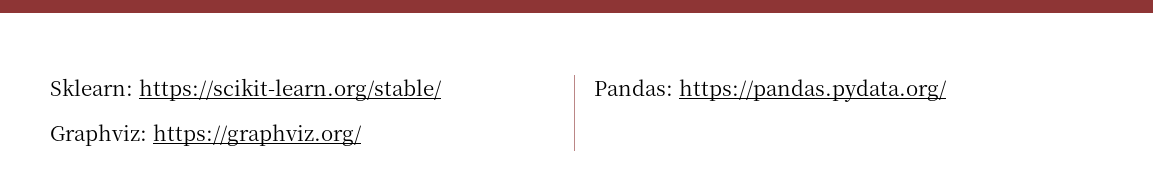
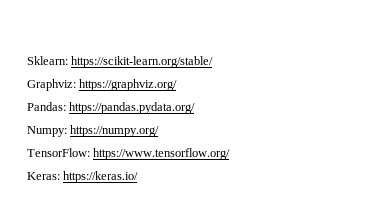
+ Numpy: https://numpy.org/
+ TensorFlow: https://www.tensorflow.org/
+ Keras: https://keras.io/

